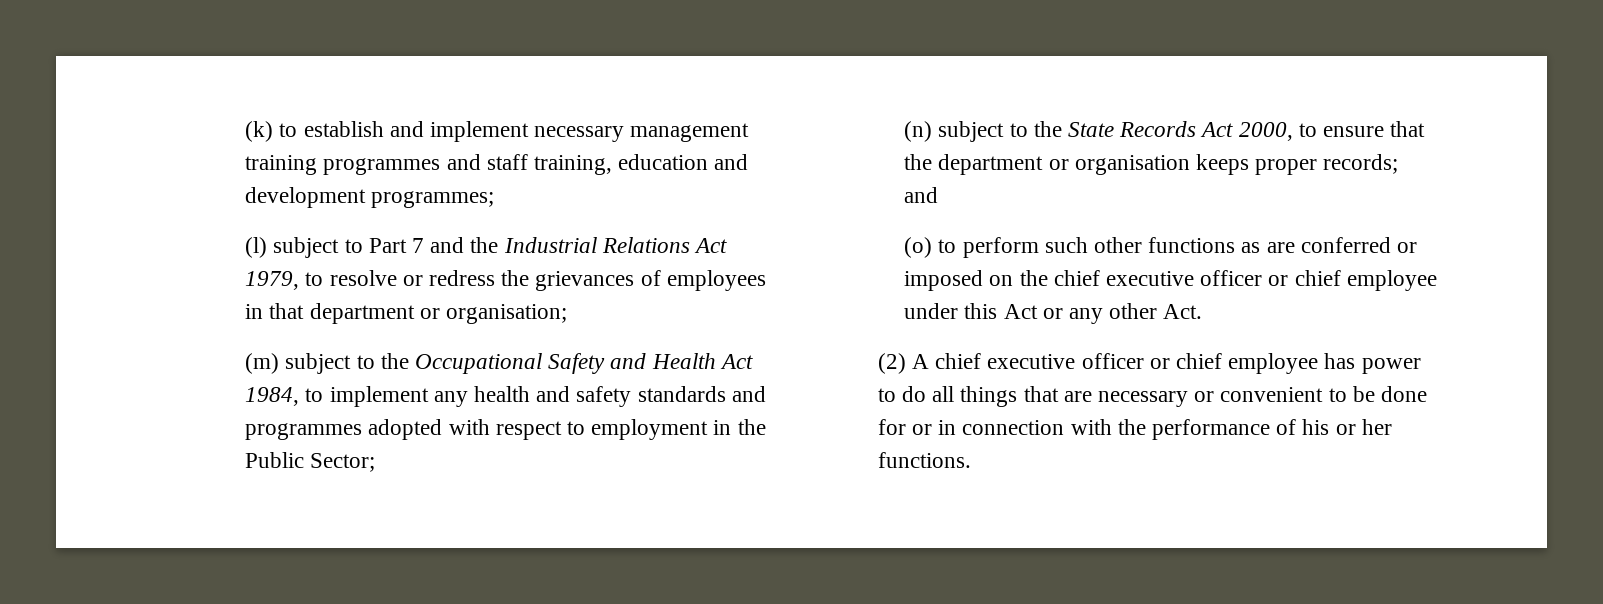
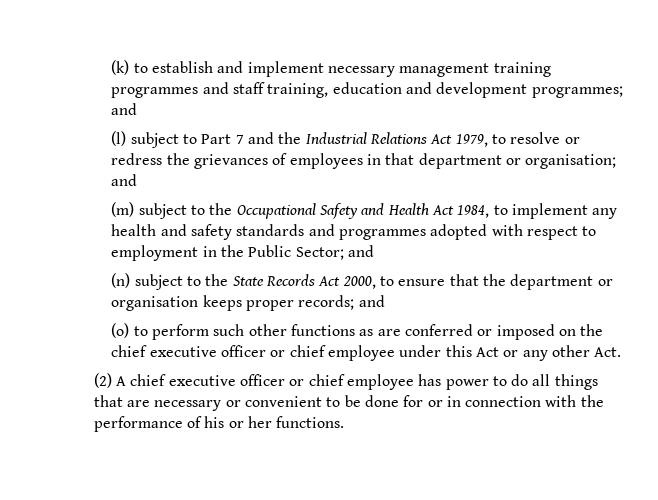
- (k) to establish and implement necessary management training programmes and staff training, education and development programmes;
+ (k) to establish and implement necessary management training programmes and staff training, education and development programmes; and
- (l) subject to Part 7 and the Industrial Relations Act 1979, to resolve or redress the grievances of employees in that department or organisation;
+ (l) subject to Part 7 and the Industrial Relations Act 1979, to resolve or redress the grievances of employees in that department or organisation; and
- (m) subject to the Occupational Safety and Health Act 1984, to implement any health and safety standards and programmes adopted with respect to employment in the Public Sector;
+ (m) subject to the Occupational Safety and Health Act 1984, to implement any health and safety standards and programmes adopted with respect to employment in the Public Sector; and

